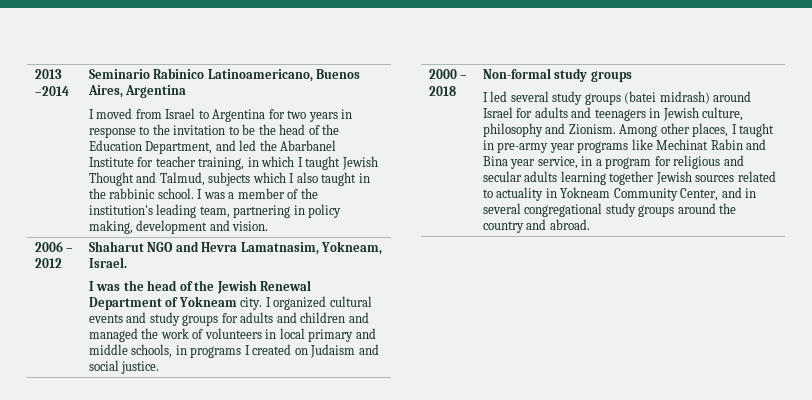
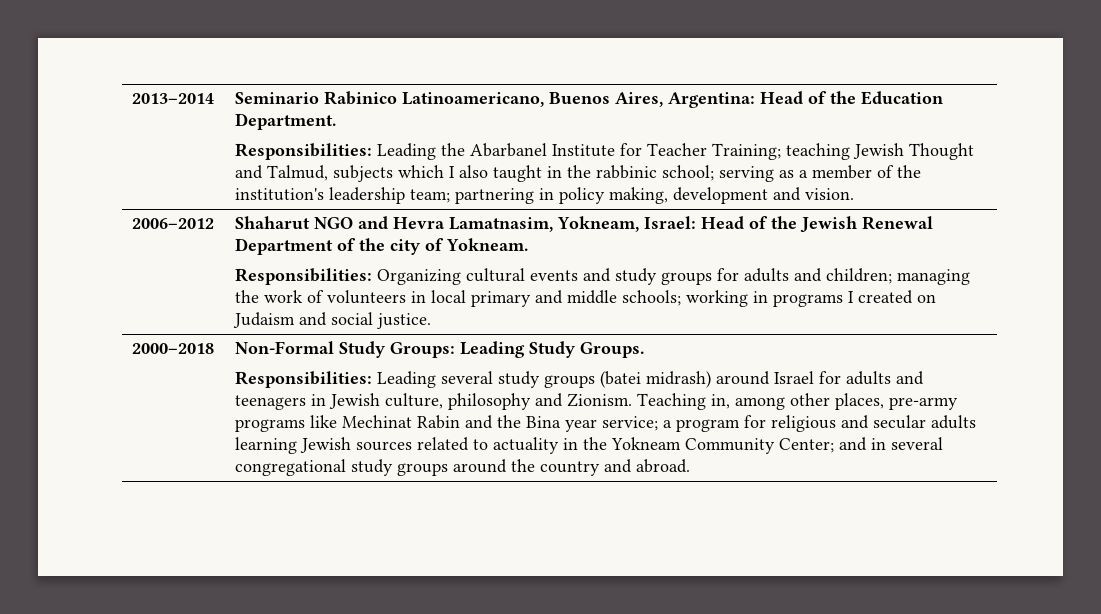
- 2013 –2014
+ 2013–2014
- Seminario Rabinico Latinoamericano, Buenos Aires, Argentina
- I moved from Israel to Argentina for two years in response to the invitation to be the head of the Education Department, and led the Abarbanel Institute for teacher training, in which I taught Jewish Thought and Talmud, subjects which I also taught in the rabbinic school. I was a member of the institution's leading team, partnering in policy making, development and vision.
+ Seminario Rabinico Latinoamericano, Buenos Aires, Argentina: Head of the Education Department.
+ Responsibilities: Leading the Abarbanel Institute for Teacher Training; teaching Jewish Thought and Talmud, subjects which I also taught in the rabbinic school; serving as a member of the institution's leadership team; partnering in policy making, development and vision.
- 2006 – 2012
+ 2006–2012
- Shaharut NGO and Hevra Lamatnasim, Yokneam, Israel.
- I was the head of the Jewish Renewal Department of Yokneam city. I organized cultural events and study groups for adults and children and managed the work of volunteers in local primary and middle schools, in programs I created on Judaism and social justice.
+ Shaharut NGO and Hevra Lamatnasim, Yokneam, Israel: Head of the Jewish Renewal Department of the city of Yokneam.
+ Responsibilities: Organizing cultural events and study groups for adults and children; managing the work of volunteers in local primary and middle schools; working in programs I created on Judaism and social justice.
- 2000 – 2018 | Non-formal study groups
- I led several study groups (batei midrash) around Israel for adults and teenagers in Jewish culture, philosophy and Zionism.
+ 2000–2018 | Non-Formal Study Groups: Leading Study Groups.
+ Responsibilities: Leading several study groups (batei midrash) around Israel for adults and teenagers in Jewish culture, philosophy and Zionism.
- Among other places, I taught in pre-army year programs like Mechinat Rabin and Bina year service, in a program for religious and secular adults learning together Jewish sources related to actuality in Yokneam Community Center, and in several congregational study groups around the country and abroad.
+ Teaching in, among other places, pre-army programs like Mechinat Rabin and the Bina year service; a program for religious and secular adults learning Jewish sources related to actuality in the Yokneam Community Center; and in several congregational study groups around the country and abroad.

